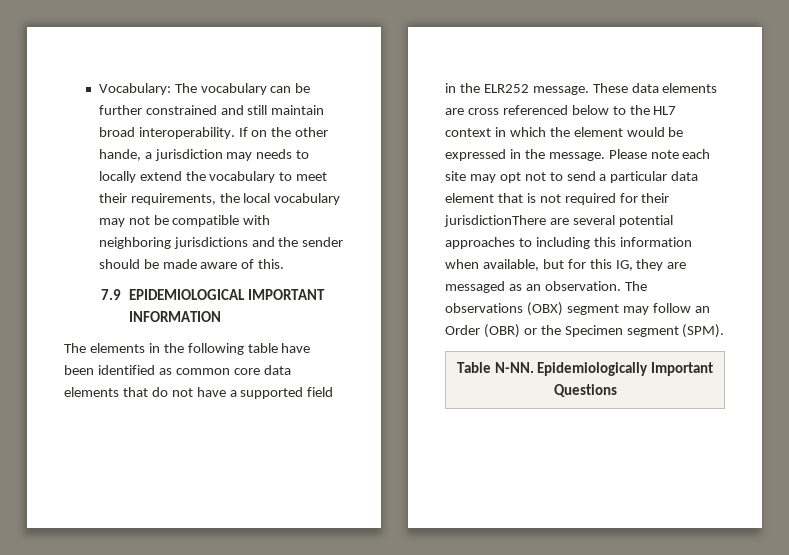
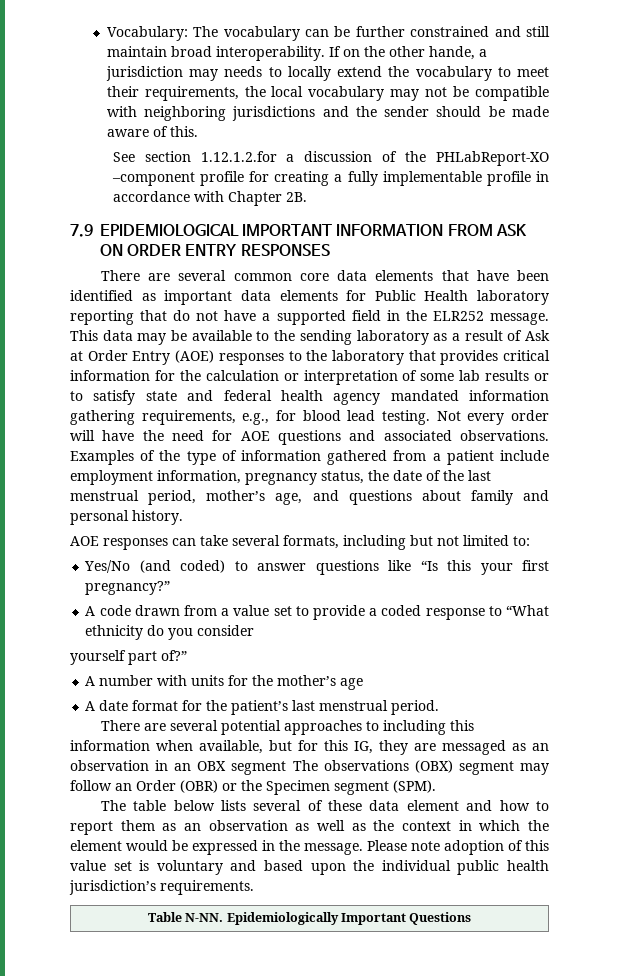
- 7.9 EPIDEMIOLOGICAL IMPORTANT INFORMATION
- The elements in the following table have been identified as common core data elements that do not have a supported field in the ELR252 message.
+ See section 1.12.1.2.for a discussion of the PHLabReport-XO –component profile for creating a fully implementable profile in accordance with Chapter 2B.
+ 7.9 EPIDEMIOLOGICAL IMPORTANT INFORMATION FROM ASK ON ORDER ENTRY RESPONSES
+ There are several common core data elements that have been identified as important data elements for Public Health laboratory reporting that do not have a supported field in the ELR252 message.
- These data elements are cross referenced below to the HL7 context in which the element would be expressed in the message. Please note each site may opt not to send a particular data element that is not required for their jurisdictionThere are several potential approaches to including this information when available, but for this IG, they are messaged as an observation. The observations (OBX) segment may follow an Order (OBR) or the Specimen segment (SPM).
+ This data may be available to the sending laboratory as a result of Ask at Order Entry (AOE) responses to the laboratory that provides critical information for the calculation or interpretation of some lab results or to satisfy state and federal health agency mandated information gathering requirements, e.g., for blood lead testing. Not every order will have the need for AOE questions and associated observations. Examples of the type of information gathered from a patient include employment information, pregnancy status, the date of the last menstrual period, mother’s age, and questions about family and personal history.
+ AOE responses can take several formats, including but not limited to:
+ Yes/No (and coded) to answer questions like “Is this your first pregnancy?”
+ A code drawn from a value set to provide a coded response to “What ethnicity do you consider
+ yourself part of?”
+ A number with units for the mother’s age
+ A date format for the patient’s last menstrual period.
+ There are several potential approaches to including this information when available, but for this IG, they are messaged as an observation in an OBX segment The observations (OBX) segment may follow an Order (OBR) or the Specimen segment (SPM).
+ The table below lists several of these data element and how to report them as an observation as well as the context in which the element would be expressed in the message. Please note adoption of this value set is voluntary and based upon the individual public health jurisdiction’s requirements.

